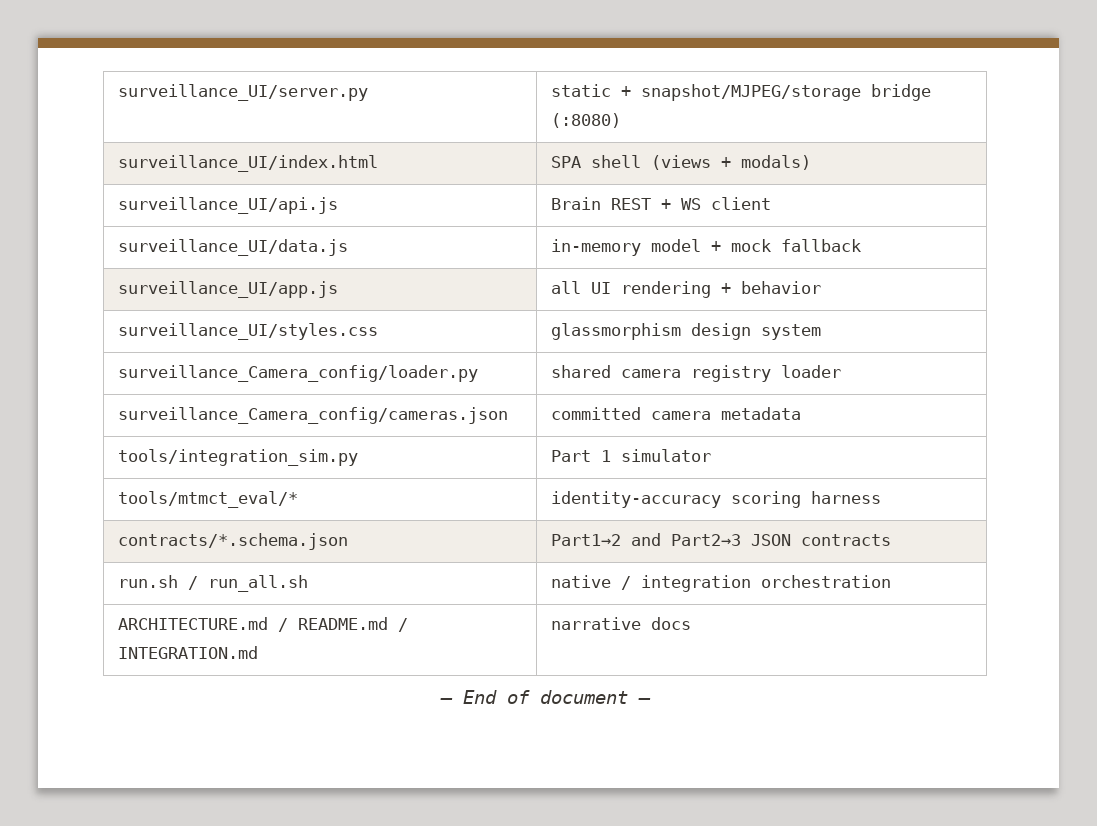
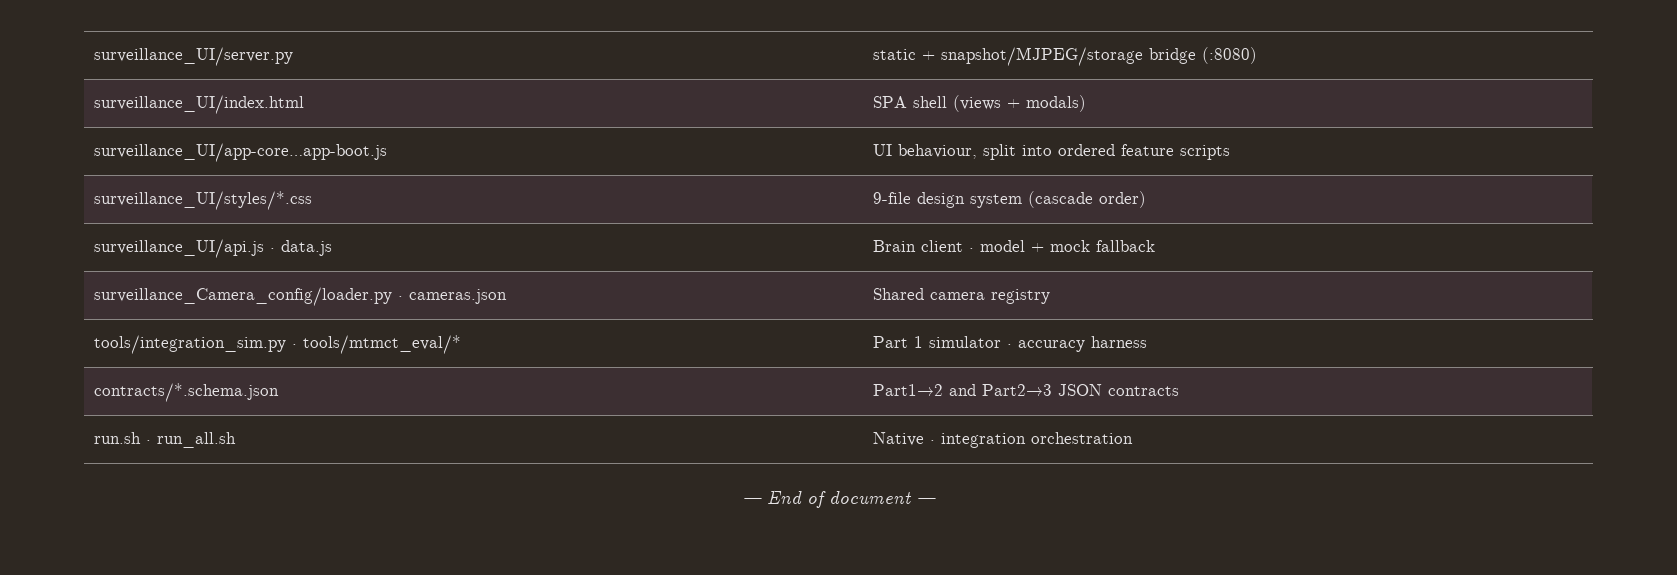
+ surveillance_UI/app-core…app-boot.js | UI behaviour, split into ordered feature scripts
+ surveillance_UI/styles/*.css | 9-file design system (cascade order)
- surveillance_UI/api.js | Brain REST + WS client
- surveillance_UI/data.js | in-memory model + mock fallback
+ surveillance_UI/api.js · data.js | Brain client · model + mock fallback
- surveillance_UI/app.js | all UI rendering + behavior
- surveillance_UI/styles.css | glassmorphism design system
- surveillance_Camera_config/loader.py | shared camera registry loader
- surveillance_Camera_config/cameras.json | committed camera metadata
+ surveillance_Camera_config/loader.py · cameras.json | Shared camera registry
- tools/integration_sim.py | Part 1 simulator
- tools/mtmct_eval/* | identity-accuracy scoring harness
+ tools/integration_sim.py · tools/mtmct_eval/* | Part 1 simulator · accuracy harness
- run.sh / run_all.sh | native / integration orchestration
+ run.sh · run_all.sh | Native · integration orchestration
- ARCHITECTURE.md / README.md / INTEGRATION.md | narrative docs

